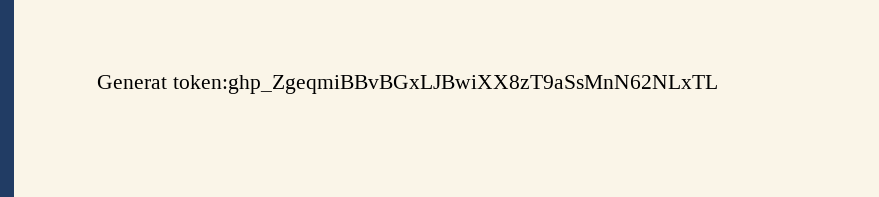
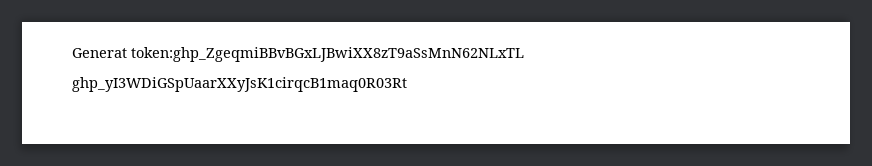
+ 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

